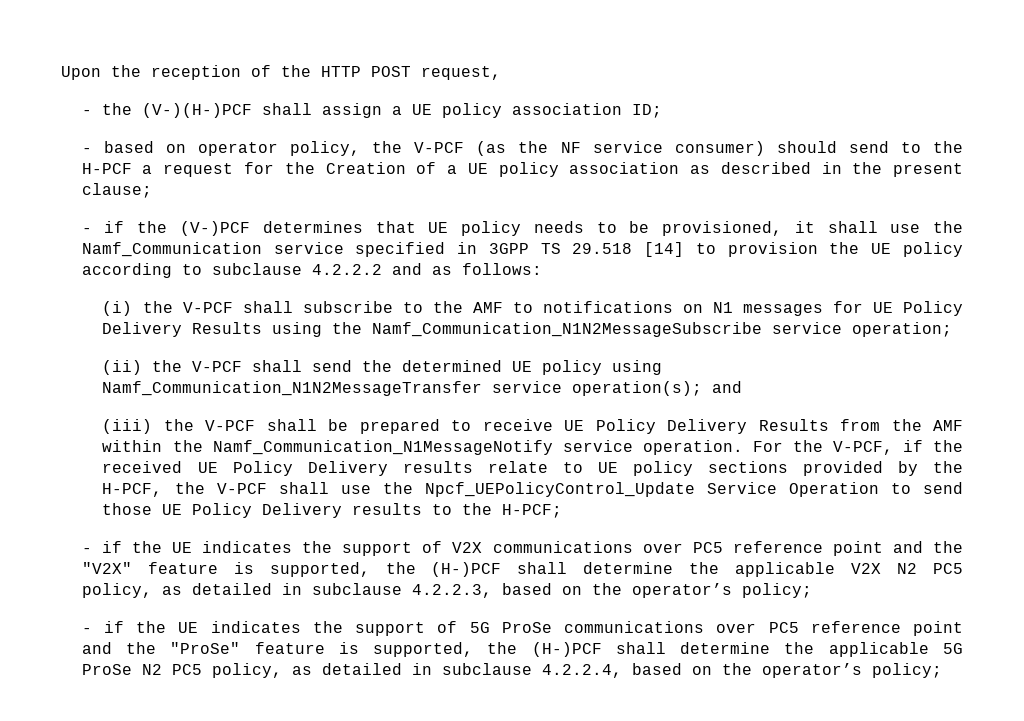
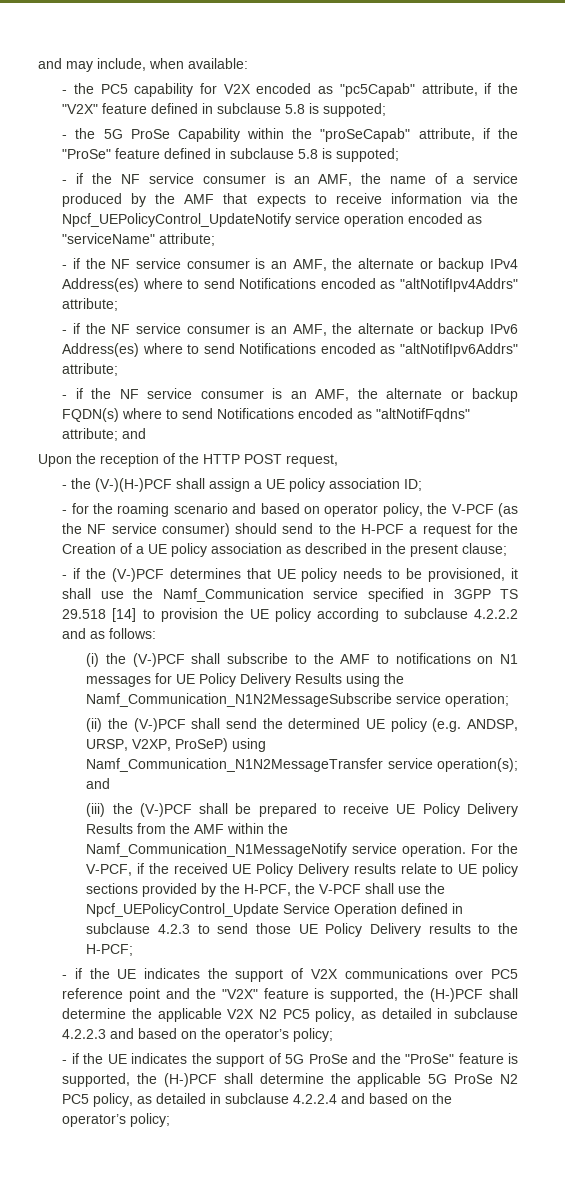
+ and may include, when available:
+ - the PC5 capability for V2X encoded as "pc5Capab" attribute, if the "V2X" feature defined in subclause 5.8 is suppoted;
+ - the 5G ProSe Capability within the "proSeCapab" attribute, if the "ProSe" feature defined in subclause 5.8 is suppoted;
+ - if the NF service consumer is an AMF, the name of a service produced by the AMF that expects to receive information via the Npcf_UEPolicyControl_UpdateNotify service operation encoded as "serviceName" attribute;
+ - if the NF service consumer is an AMF, the alternate or backup IPv4 Address(es) where to send Notifications encoded as "altNotifIpv4Addrs" attribute;
+ - if the NF service consumer is an AMF, the alternate or backup IPv6 Address(es) where to send Notifications encoded as "altNotifIpv6Addrs" attribute;
+ - if the NF service consumer is an AMF, the alternate or backup FQDN(s) where to send Notifications encoded as "altNotifFqdns" attribute; and
- - based on operator policy, the V-PCF (as the NF service consumer) should send to the H-PCF a request for the Creation of a UE policy association as described in the present clause;
+ - for the roaming scenario and based on operator policy, the V-PCF (as the NF service consumer) should send to the H-PCF a request for the Creation of a UE policy association as described in the present clause;
- (i) the V-PCF shall subscribe to the AMF to notifications on N1 messages for UE Policy Delivery Results using the Namf_Communication_N1N2MessageSubscribe service operation;
+ (i) the (V-)PCF shall subscribe to the AMF to notifications on N1 messages for UE Policy Delivery Results using the Namf_Communication_N1N2MessageSubscribe service operation;
- (ii) the V-PCF shall send the determined UE policy using Namf_Communication_N1N2MessageTransfer service operation(s); and
+ (ii) the (V-)PCF shall send the determined UE policy (e.g. ANDSP, URSP, V2XP, ProSeP) using Namf_Communication_N1N2MessageTransfer service operation(s); and
- (iii) the V-PCF shall be prepared to receive UE Policy Delivery Results from the AMF within the Namf_Communication_N1MessageNotify service operation.
+ (iii) the (V-)PCF shall be prepared to receive UE Policy Delivery Results from the AMF within the Namf_Communication_N1MessageNotify service operation.
- For the V-PCF, if the received UE Policy Delivery results relate to UE policy sections provided by the H-PCF, the V-PCF shall use the Npcf_UEPolicyControl_Update Service Operation to send those UE Policy Delivery results to the H-PCF;
+ For the V-PCF, if the received UE Policy Delivery results relate to UE policy sections provided by the H-PCF, the V-PCF shall use the Npcf_UEPolicyControl_Update Service Operation defined in subclause 4.2.3 to send those UE Policy Delivery results to the H-PCF;
- - if the UE indicates the support of V2X communications over PC5 reference point and the "V2X" feature is supported, the (H-)PCF shall determine the applicable V2X N2 PC5 policy, as detailed in subclause 4.2.2.3, based on the operator’s policy;
+ - if the UE indicates the support of V2X communications over PC5 reference point and the "V2X" feature is supported, the (H-)PCF shall determine the applicable V2X N2 PC5 policy, as detailed in subclause 4.2.2.3 and based on the operator’s policy;
- - if the UE indicates the support of 5G ProSe communications over PC5 reference point and the "ProSe" feature is supported, the (H-)PCF shall determine the applicable 5G ProSe N2 PC5 policy, as detailed in subclause 4.2.2.4, based on the operator’s policy;
+ - if the UE indicates the support of 5G ProSe and the "ProSe" feature is supported, the (H-)PCF shall determine the applicable 5G ProSe N2 PC5 policy, as detailed in subclause 4.2.2.4 and based on the operator’s policy;

